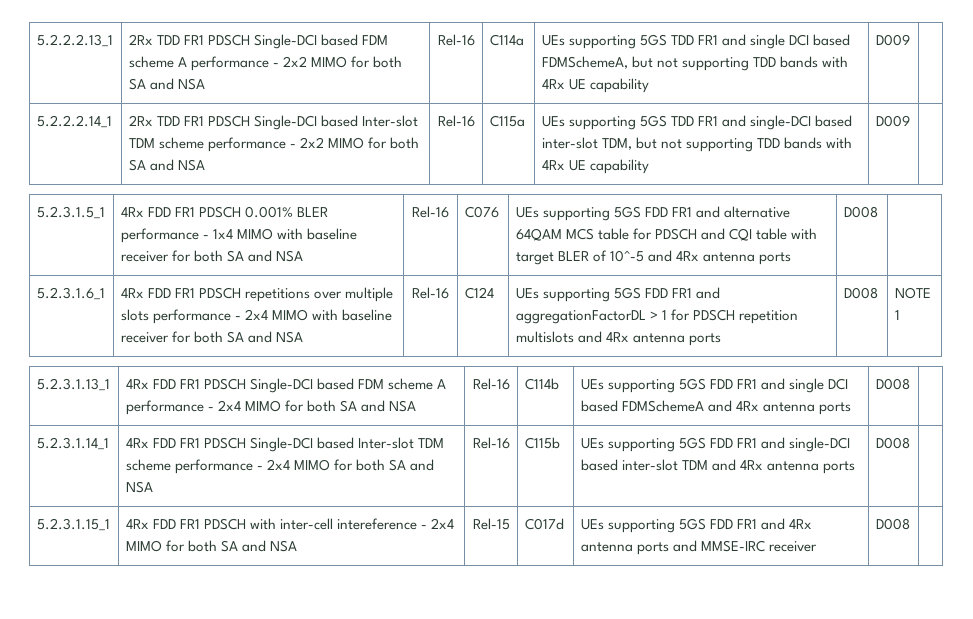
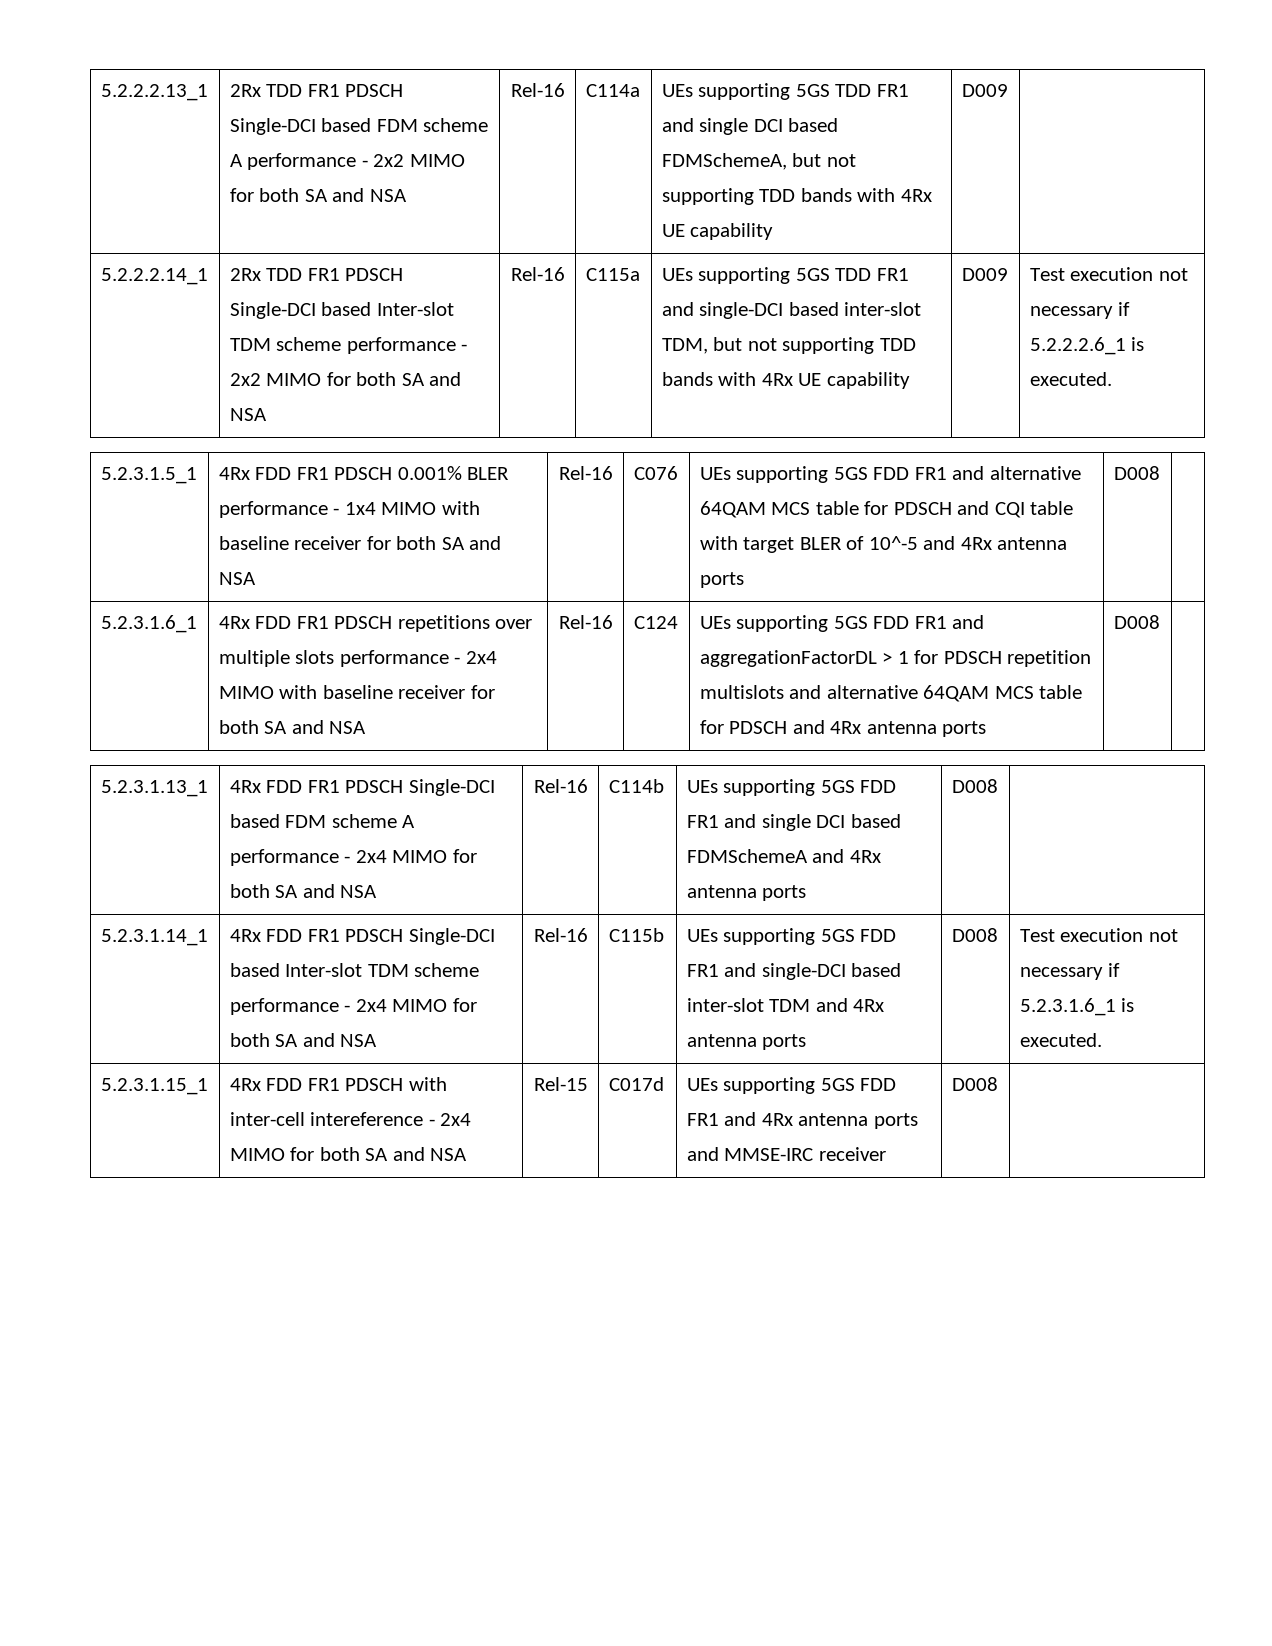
+ Test execution not necessary if 5.2.2.2.6_1 is executed.
- UEs supporting 5GS FDD FR1 and aggregationFactorDL > 1 for PDSCH repetition multislots and 4Rx antenna ports | D008 | NOTE 1
+ UEs supporting 5GS FDD FR1 and aggregationFactorDL > 1 for PDSCH repetition multislots and alternative 64QAM MCS table for PDSCH and 4Rx antenna ports | D008
+ Test execution not necessary if 5.2.3.1.6_1 is executed.

